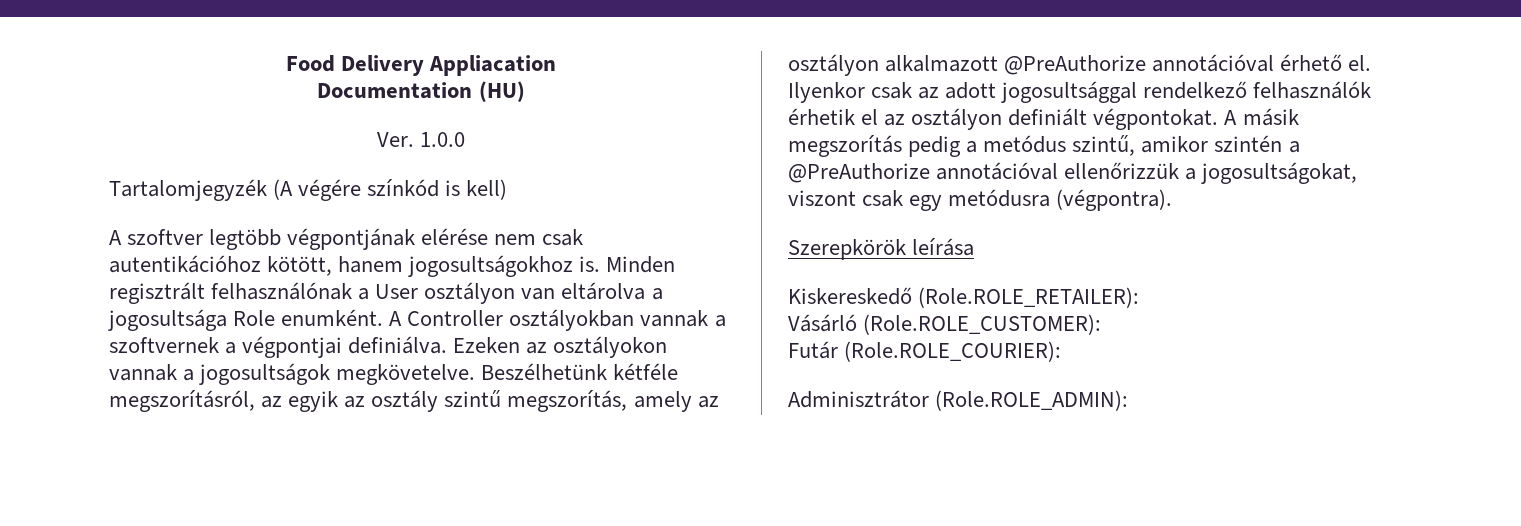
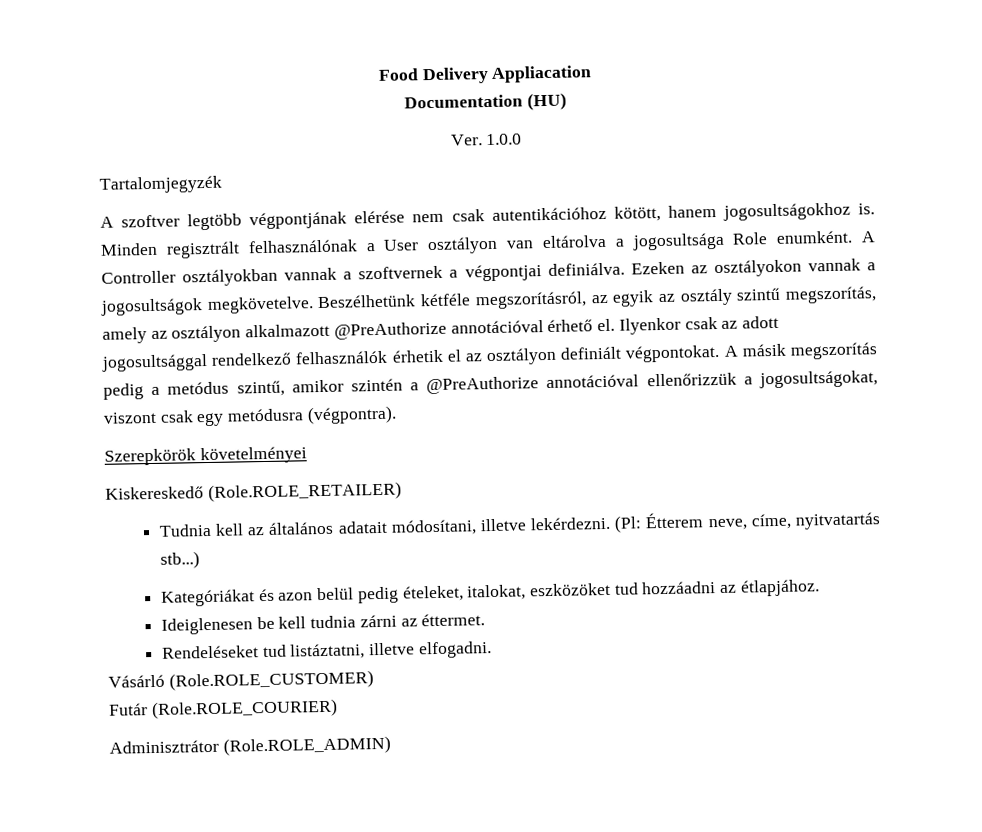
- Tartalomjegyzék (A végére színkód is kell)
+ Tartalomjegyzék
- Szerepkörök leírása
+ Szerepkörök követelményei
- Kiskereskedő (Role.ROLE_RETAILER):
+ Kiskereskedő (Role.ROLE_RETAILER)
+ Tudnia kell az általános adatait módosítani, illetve lekérdezni. (Pl: Étterem neve, címe, nyitvatartás stb...)
+ Kategóriákat és azon belül pedig ételeket, italokat, eszközöket tud hozzáadni az étlapjához.
+ Ideiglenesen be kell tudnia zárni az éttermet.
+ Rendeléseket tud listáztatni, illetve elfogadni.
- Vásárló (Role.ROLE_CUSTOMER):
+ Vásárló (Role.ROLE_CUSTOMER)
- Futár (Role.ROLE_COURIER):
+ Futár (Role.ROLE_COURIER)
- Adminisztrátor (Role.ROLE_ADMIN):
+ Adminisztrátor (Role.ROLE_ADMIN)

